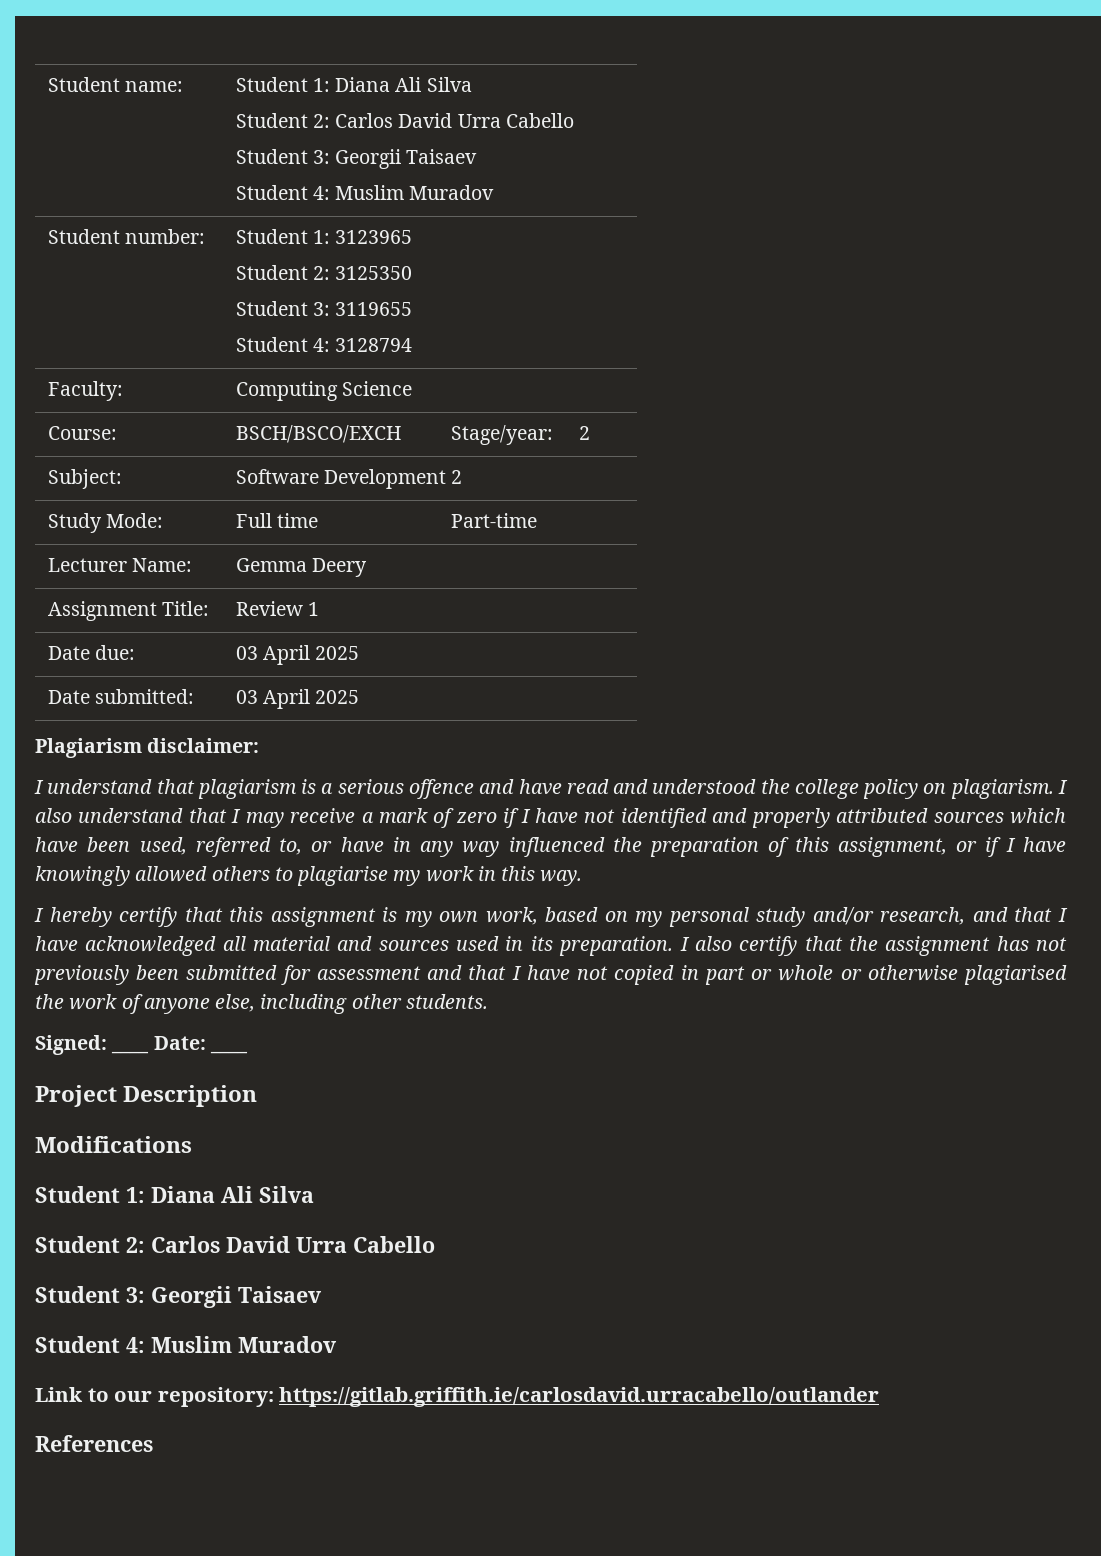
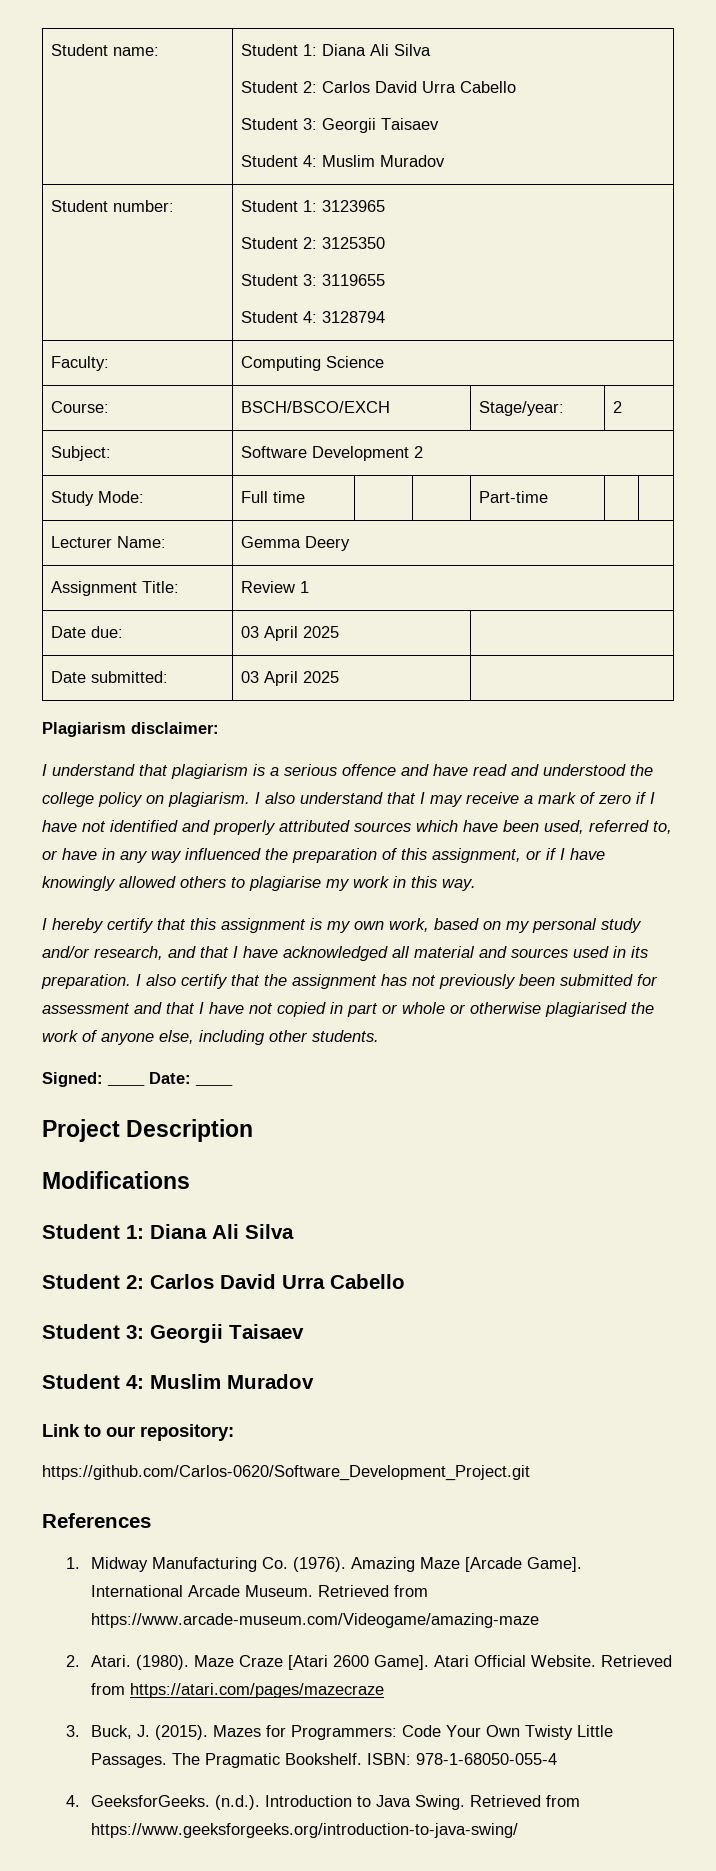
- Link to our repository: https://gitlab.griffith.ie/carlosdavid.urracabello/outlander
+ Link to our repository:
+ https://github.com/Carlos-0620/Software_Development_Project.git
+ 1. Midway Manufacturing Co. (1976). Amazing Maze [Arcade Game]. International Arcade Museum. Retrieved from https://www.arcade-museum.com/Videogame/amazing-maze
+ 2. Atari. (1980). Maze Craze [Atari 2600 Game]. Atari Official Website. Retrieved from https://atari.com/pages/mazecraze
+ 3. Buck, J. (2015). Mazes for Programmers: Code Your Own Twisty Little Passages. The Pragmatic Bookshelf. ISBN: 978-1-68050-055-4
+ 4. GeeksforGeeks. (n.d.). Introduction to Java Swing. Retrieved from https://www.geeksforgeeks.org/introduction-to-java-swing/

